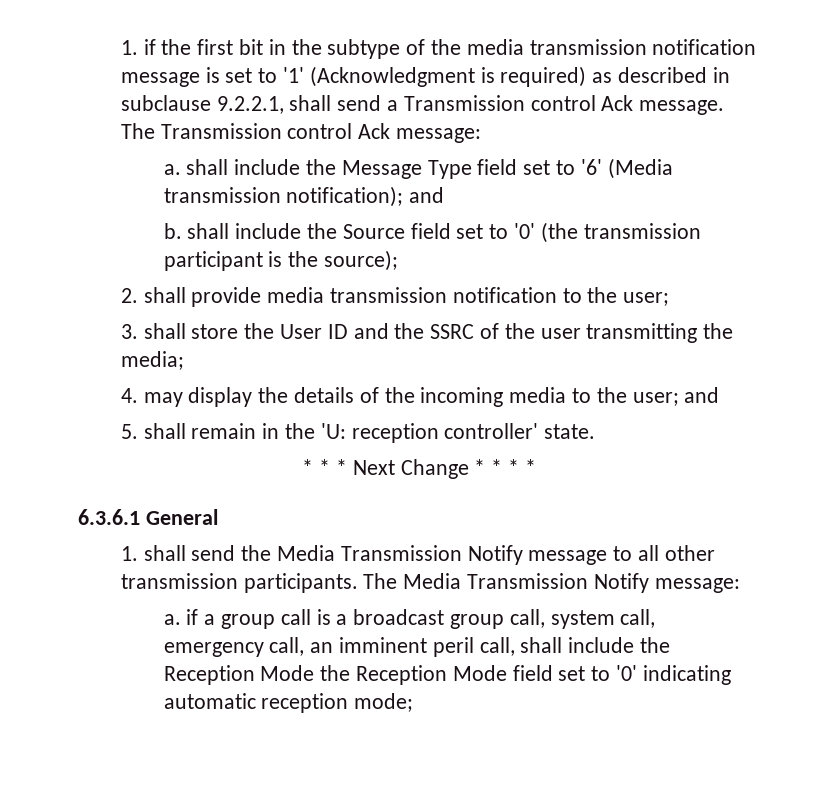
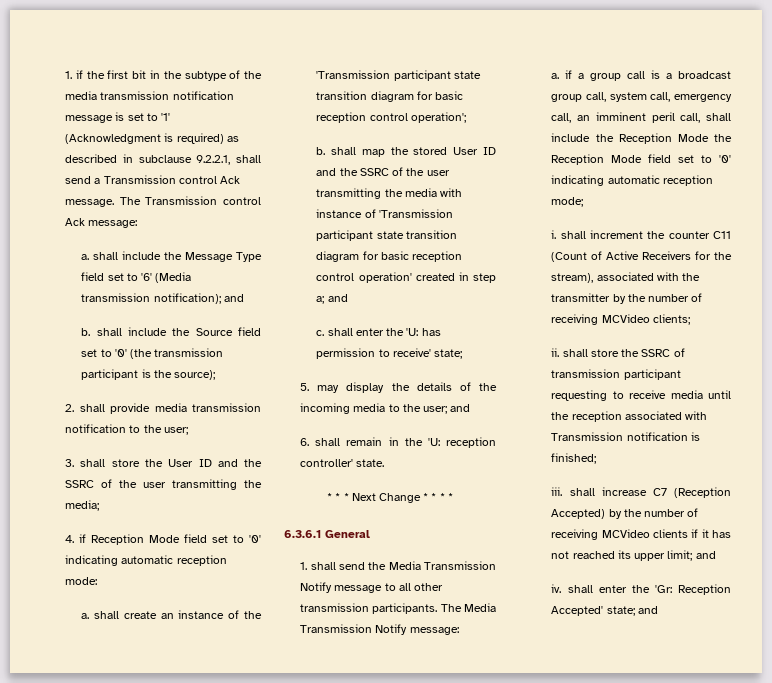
- 4. may display the details of the incoming media to the user; and
+ 4. if Reception Mode field set to '0' indicating automatic reception mode:
+ a. shall create an instance of the 'Transmission participant state transition diagram for basic reception control operation';
+ b. shall map the stored User ID and the SSRC of the user transmitting the media with instance of 'Transmission participant state transition diagram for basic reception control operation' created in step a; and
+ c. shall enter the 'U: has permission to receive' state;
+ 5. may display the details of the incoming media to the user; and
- 5. shall remain in the 'U: reception controller' state.
+ 6. shall remain in the 'U: reception controller' state.
+ i. shall increment the counter C11 (Count of Active Receivers for the stream), associated with the transmitter by the number of receiving MCVideo clients;
+ ii. shall store the SSRC of transmission participant requesting to receive media until the reception associated with Transmission notification is finished;
+ iii. shall increase C7 (Reception Accepted) by the number of receiving MCVideo clients if it has not reached its upper limit; and
+ iv. shall enter the 'Gr: Reception Accepted' state; and

